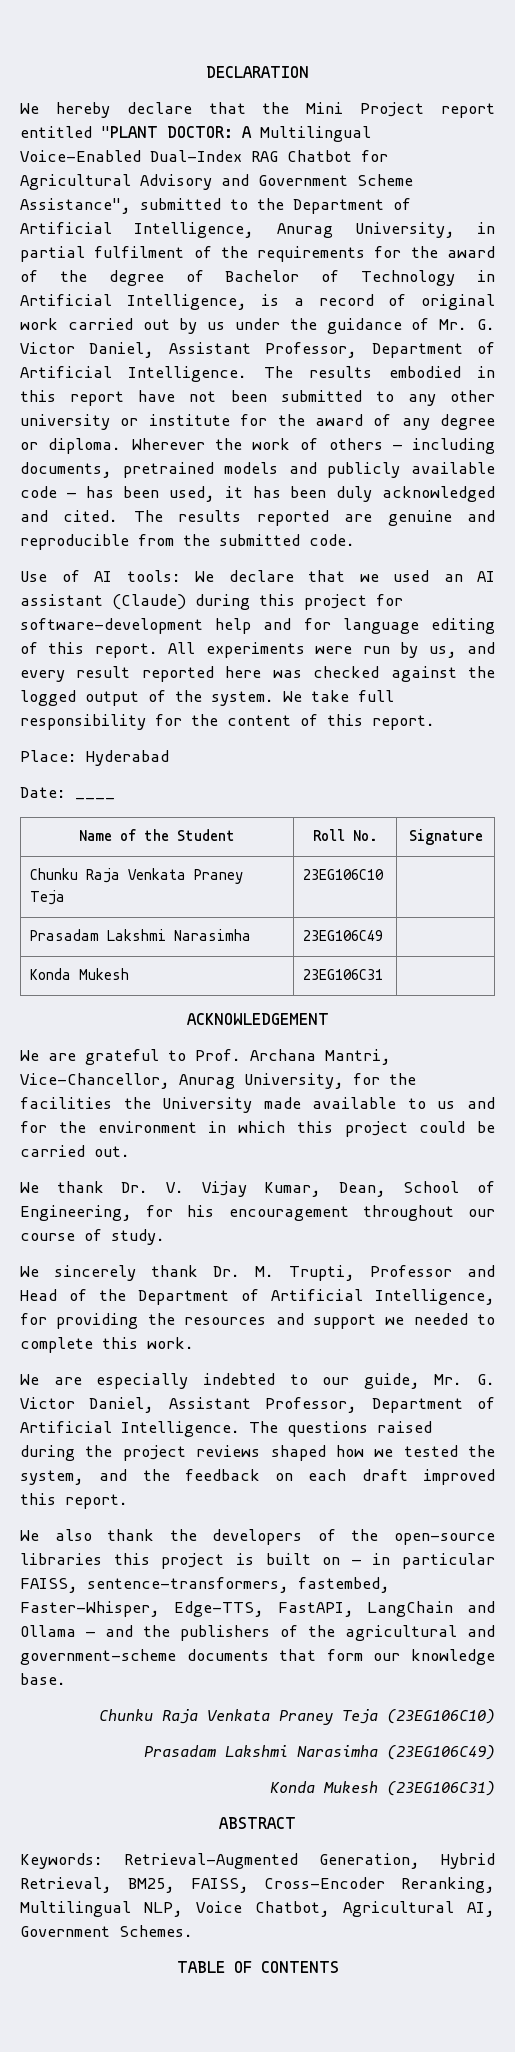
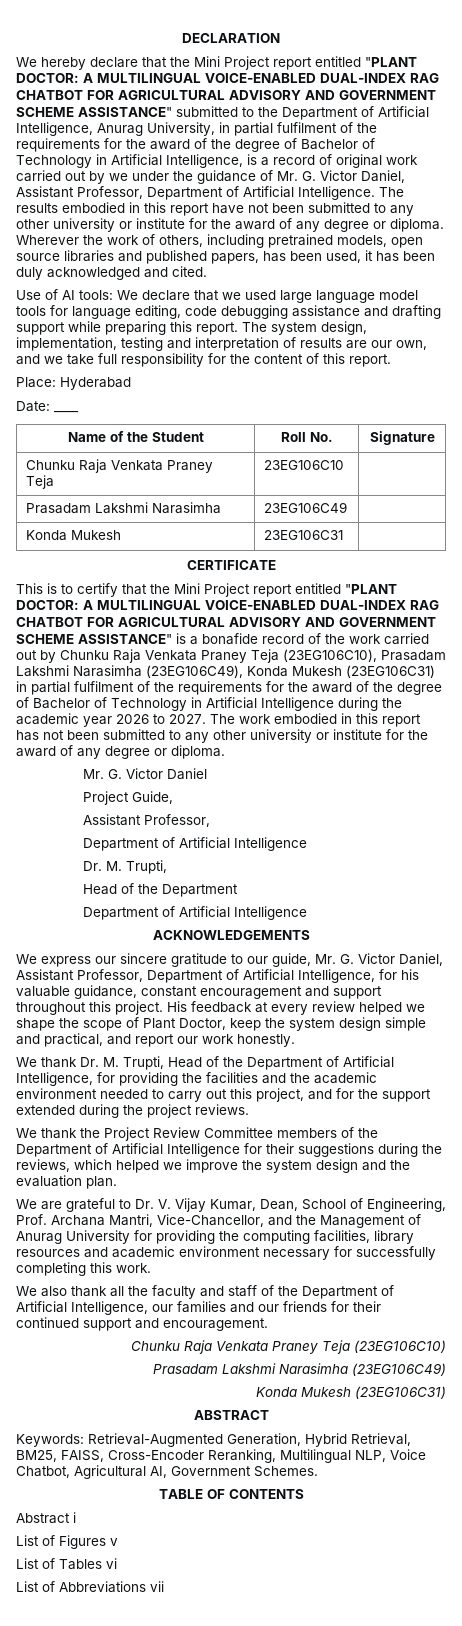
- A Multilingual Voice-Enabled Dual-Index RAG Chatbot for Agricultural Advisory and Government Scheme Assistance", submitted to the Department of Artificial Intelligence, Anurag University, in partial fulfilment of the requirements for the award of the degree of Bachelor of Technology in Artificial Intelligence, is a record of original work carried out by us under the guidance of Mr. G. Victor Daniel, Assistant Professor, Department of Artificial Intelligence.
+ A MULTILINGUAL VOICE-ENABLED DUAL-INDEX RAG CHATBOT FOR AGRICULTURAL ADVISORY AND GOVERNMENT SCHEME ASSISTANCE" submitted to the Department of Artificial Intelligence, Anurag University, in partial fulfilment of the requirements for the award of the degree of Bachelor of Technology in Artificial Intelligence, is a record of original work carried out by we under the guidance of Mr. G. Victor Daniel, Assistant Professor, Department of Artificial Intelligence.
- Wherever the work of others — including documents, pretrained models and publicly available code — has been used, it has been duly acknowledged and cited. The results reported are genuine and reproducible from the submitted code.
+ Wherever the work of others, including pretrained models, open source libraries and published papers, has been used, it has been duly acknowledged and cited.
- Use of AI tools: We declare that we used an AI assistant (Claude) during this project for software-development help and for language editing of this report. All experiments were run by us, and every result reported here was checked against the logged output of the system. We take full responsibility for the content of this report.
+ Use of AI tools: We declare that we used large language model tools for language editing, code debugging assistance and drafting support while preparing this report. The system design, implementation, testing and interpretation of results are our own, and we take full responsibility for the content of this report.
- ACKNOWLEDGEMENT
- We are grateful to Prof. Archana Mantri, Vice-Chancellor, Anurag University, for the facilities the University made available to us and for the environment in which this project could be carried out.
- We thank Dr. V. Vijay Kumar, Dean, School of Engineering, for his encouragement throughout our course of study.
- We sincerely thank Dr. M. Trupti, Professor and Head of the Department of Artificial Intelligence, for providing the resources and support we needed to complete this work.
- We are especially indebted to our guide, Mr. G. Victor Daniel, Assistant Professor, Department of Artificial Intelligence. The questions raised during the project reviews shaped how we tested the system, and the feedback on each draft improved this report.
- We also thank the developers of the open-source libraries this project is built on — in particular FAISS, sentence-transformers, fastembed, Faster-Whisper, Edge-TTS, FastAPI, LangChain and Ollama — and the publishers of the agricultural and government-scheme documents that form our knowledge base.
+ CERTIFICATE
+ This is to certify that the Mini Project report entitled "PLANT DOCTOR: A MULTILINGUAL VOICE-ENABLED DUAL-INDEX RAG CHATBOT FOR AGRICULTURAL ADVISORY AND GOVERNMENT SCHEME ASSISTANCE" is a bonafide record of the work carried out by Chunku Raja Venkata Praney Teja (23EG106C10), Prasadam Lakshmi Narasimha (23EG106C49), Konda Mukesh (23EG106C31) in partial fulfilment of the requirements for the award of the degree of Bachelor of Technology in Artificial Intelligence during the academic year 2026 to 2027. The work embodied in this report has not been submitted to any other university or institute for the award of any degree or diploma.
+ Mr. G. Victor Daniel
+ Project Guide,
+ Assistant Professor,
+ Department of Artificial Intelligence
+ Dr. M. Trupti,
+ Head of the Department
+ Department of Artificial Intelligence
+ ACKNOWLEDGEMENTS
+ We express our sincere gratitude to our guide, Mr. G. Victor Daniel, Assistant Professor, Department of Artificial Intelligence, for his valuable guidance, constant encouragement and support throughout this project. His feedback at every review helped we shape the scope of Plant Doctor, keep the system design simple and practical, and report our work honestly.
+ We thank Dr. M. Trupti, Head of the Department of Artificial Intelligence, for providing the facilities and the academic environment needed to carry out this project, and for the support extended during the project reviews.
+ We thank the Project Review Committee members of the Department of Artificial Intelligence for their suggestions during the reviews, which helped we improve the system design and the evaluation plan.
+ We are grateful to Dr. V. Vijay Kumar, Dean, School of Engineering, Prof. Archana Mantri, Vice-Chancellor, and the Management of Anurag University for providing the computing facilities, library resources and academic environment necessary for successfully completing this work.
+ We also thank all the faculty and staff of the Department of Artificial Intelligence, our families and our friends for their continued support and encouragement.
+ Abstract i
+ List of Figures v
+ List of Tables vi
+ List of Abbreviations vii

